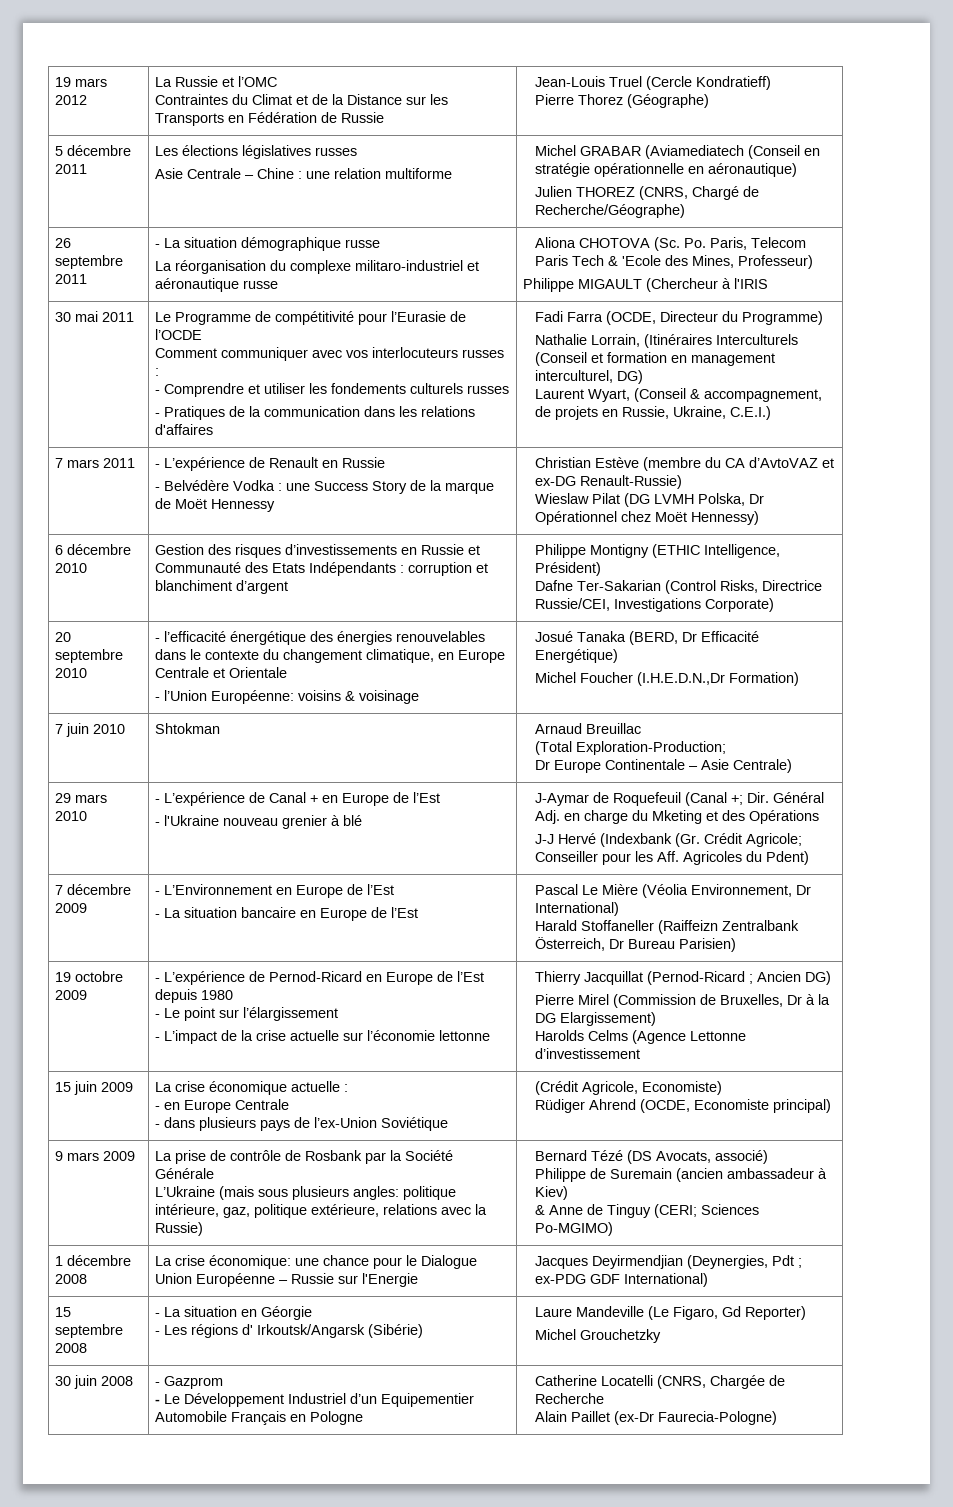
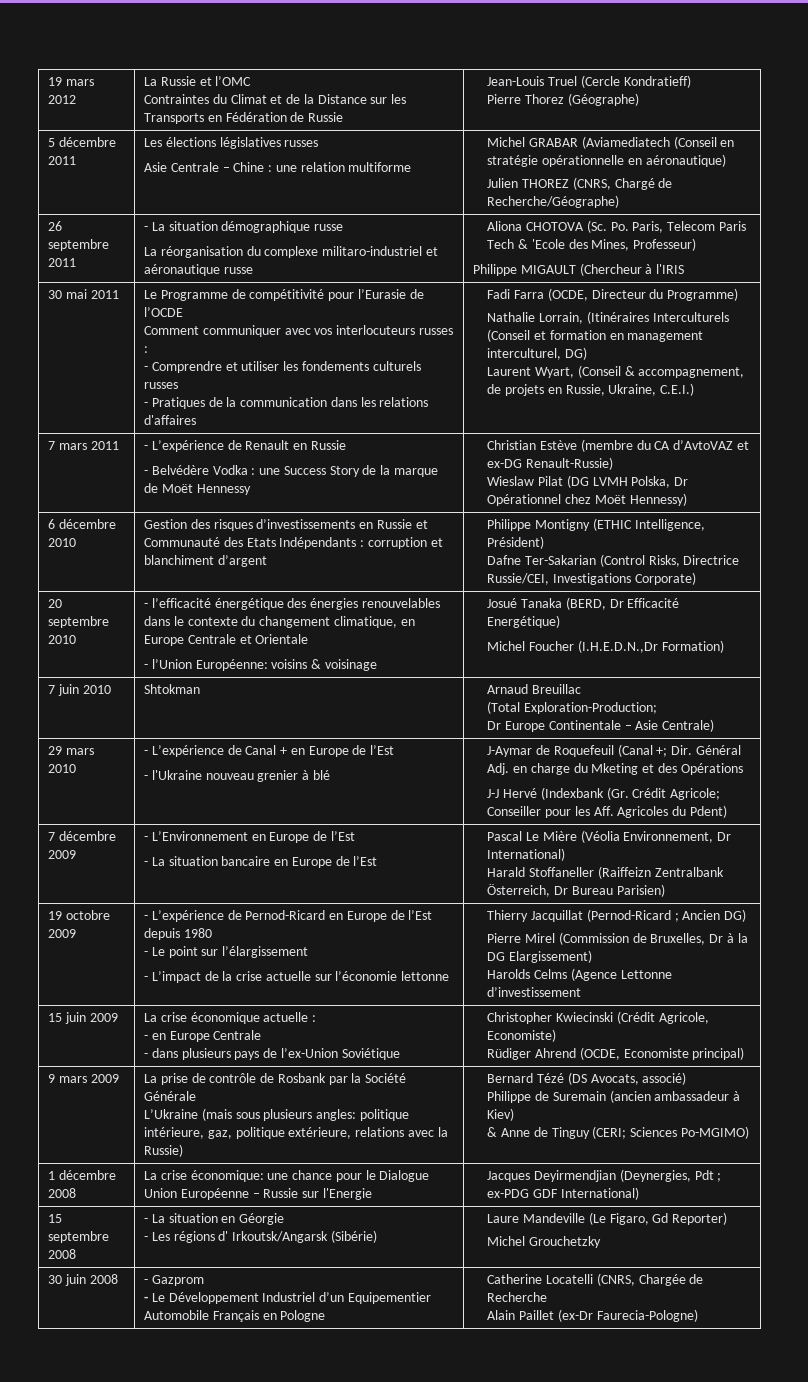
  15 juin 2009 | La crise économique actuelle :
  - en Europe Centrale
- - dans plusieurs pays de l’ex-Union Soviétique | (Crédit Agricole, Economiste)
+ - dans plusieurs pays de l’ex-Union Soviétique | Christopher Kwiecinski (Crédit Agricole, Economiste)

